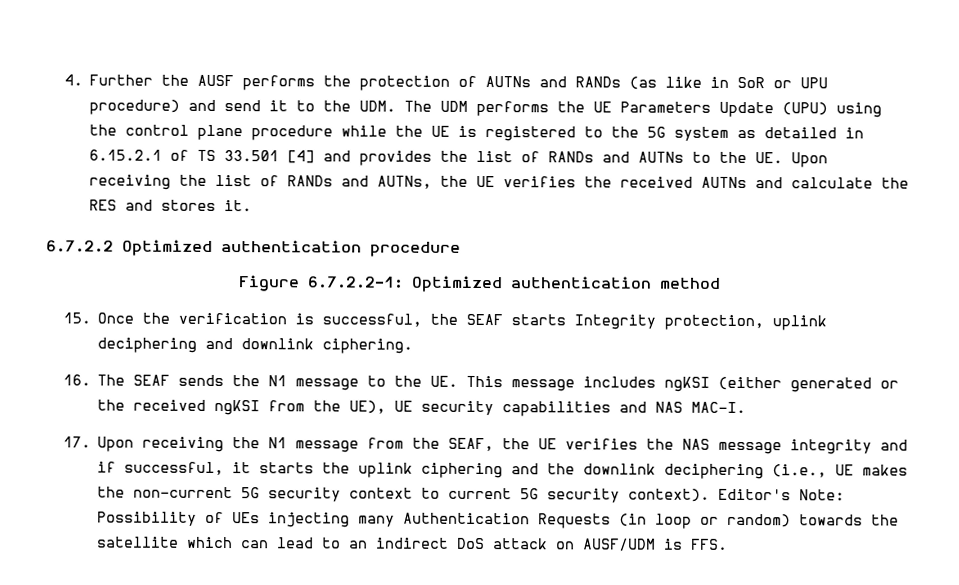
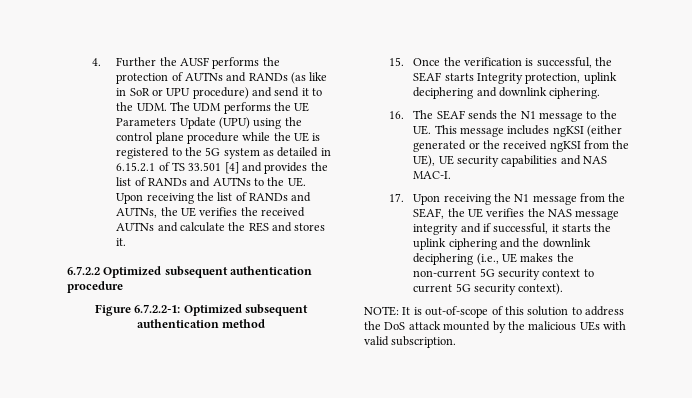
- 6.7.2.2 Optimized authentication procedure
+ 6.7.2.2 Optimized subsequent authentication procedure
- Figure 6.7.2.2-1: Optimized authentication method
+ Figure 6.7.2.2-1: Optimized subsequent authentication method
- 17. Upon receiving the N1 message from the SEAF, the UE verifies the NAS message integrity and if successful, it starts the uplink ciphering and the downlink deciphering (i.e., UE makes the non-current 5G security context to current 5G security context). Editor's Note: Possibility of UEs injecting many Authentication Requests (in loop or random) towards the satellite which can lead to an indirect DoS attack on AUSF/UDM is FFS.
+ 17. Upon receiving the N1 message from the SEAF, the UE verifies the NAS message integrity and if successful, it starts the uplink ciphering and the downlink deciphering (i.e., UE makes the non-current 5G security context to current 5G security context).
+ NOTE: It is out-of-scope of this solution to address the DoS attack mounted by the malicious UEs with valid subscription.

